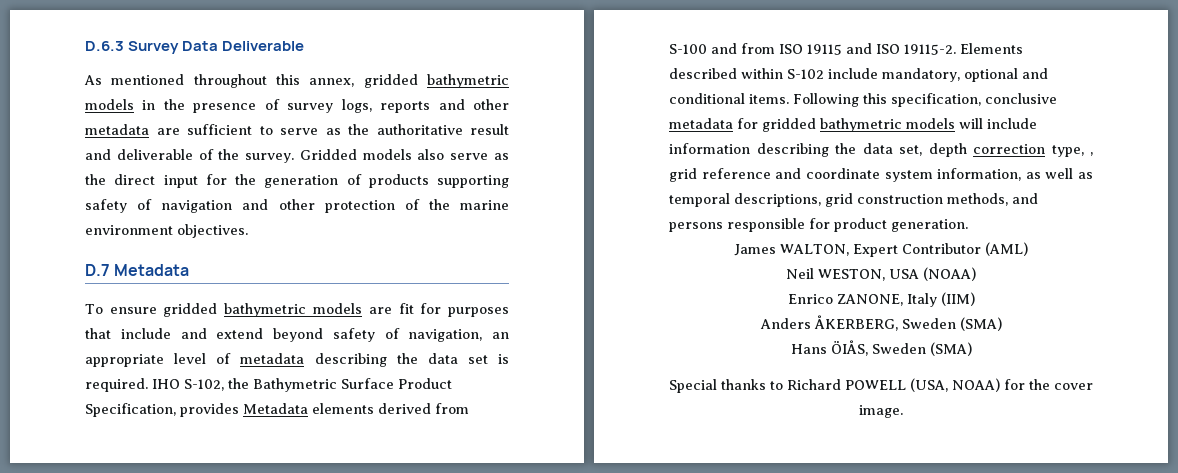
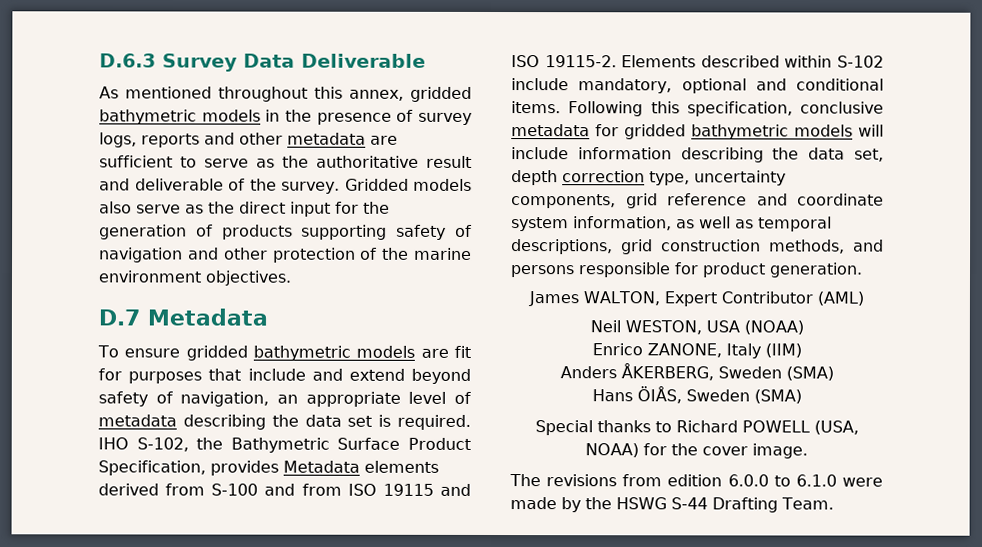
- Following this specification, conclusive metadata for gridded bathymetric models will include information describing the data set, depth correction type, , grid reference and coordinate system information, as well as temporal descriptions, grid construction methods, and persons responsible for product generation.
+ Following this specification, conclusive metadata for gridded bathymetric models will include information describing the data set, depth correction type, uncertainty components, grid reference and coordinate system information, as well as temporal descriptions, grid construction methods, and persons responsible for product generation.
+ The revisions from edition 6.0.0 to 6.1.0 were made by the HSWG S-44 Drafting Team.

